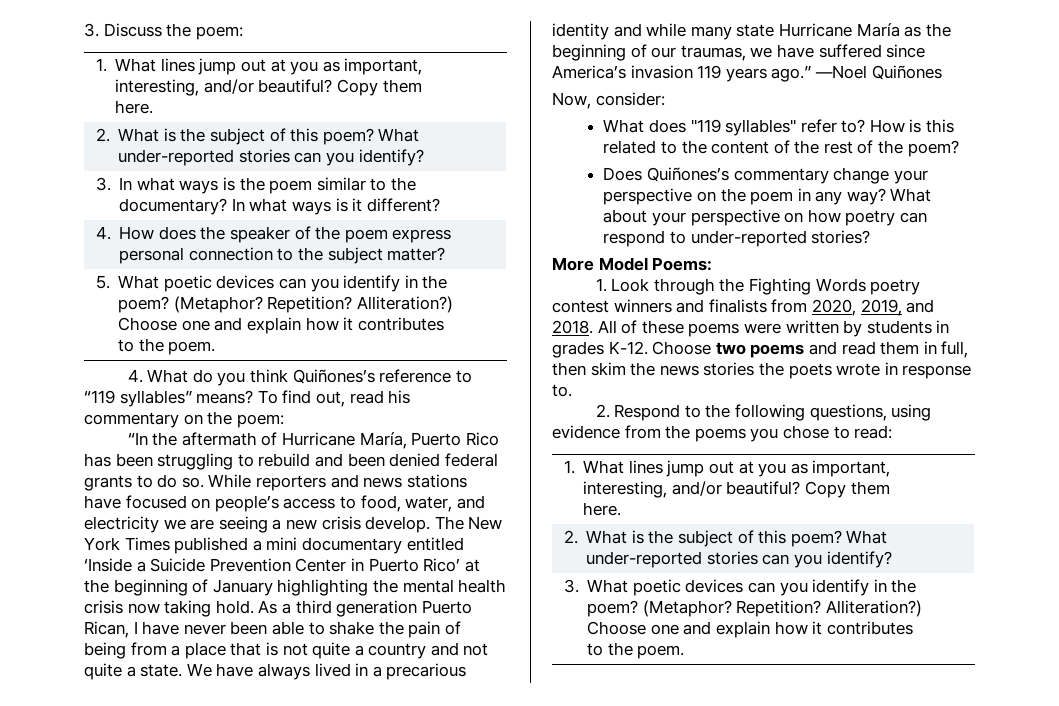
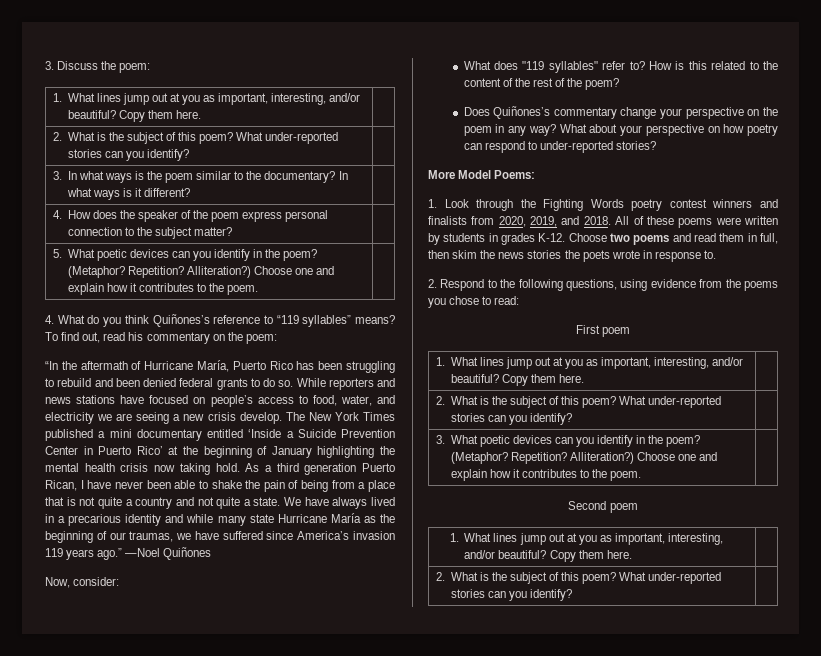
+ First poem
+ Second poem
+ 1. What lines jump out at you as important, interesting, and/or beautiful? Copy them here. |
+ 2. What is the subject of this poem? What under-reported stories can you identify? |

